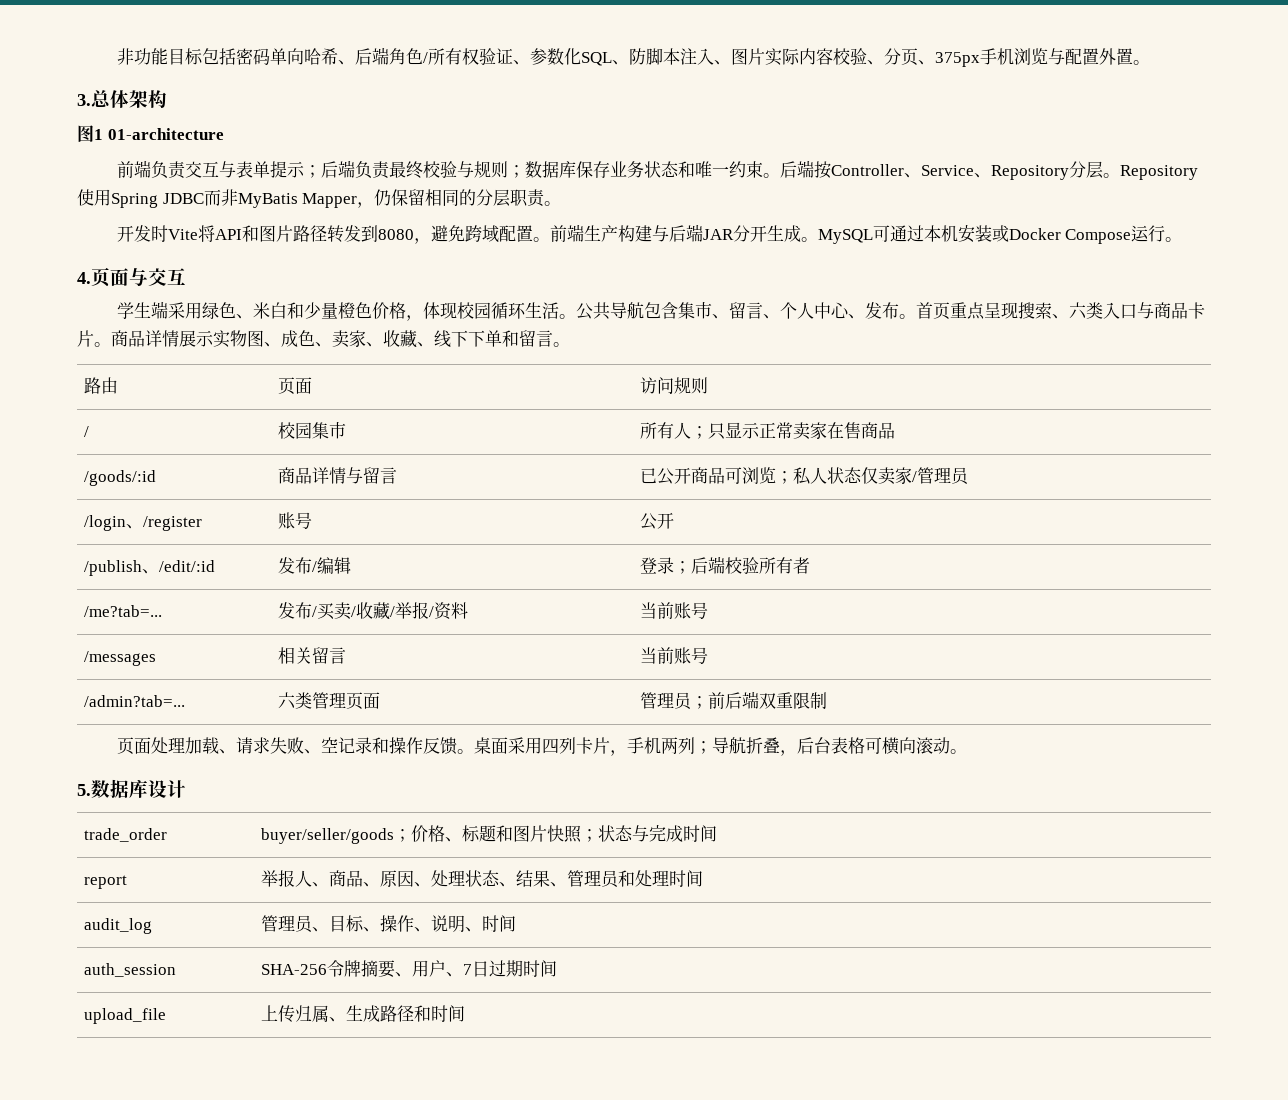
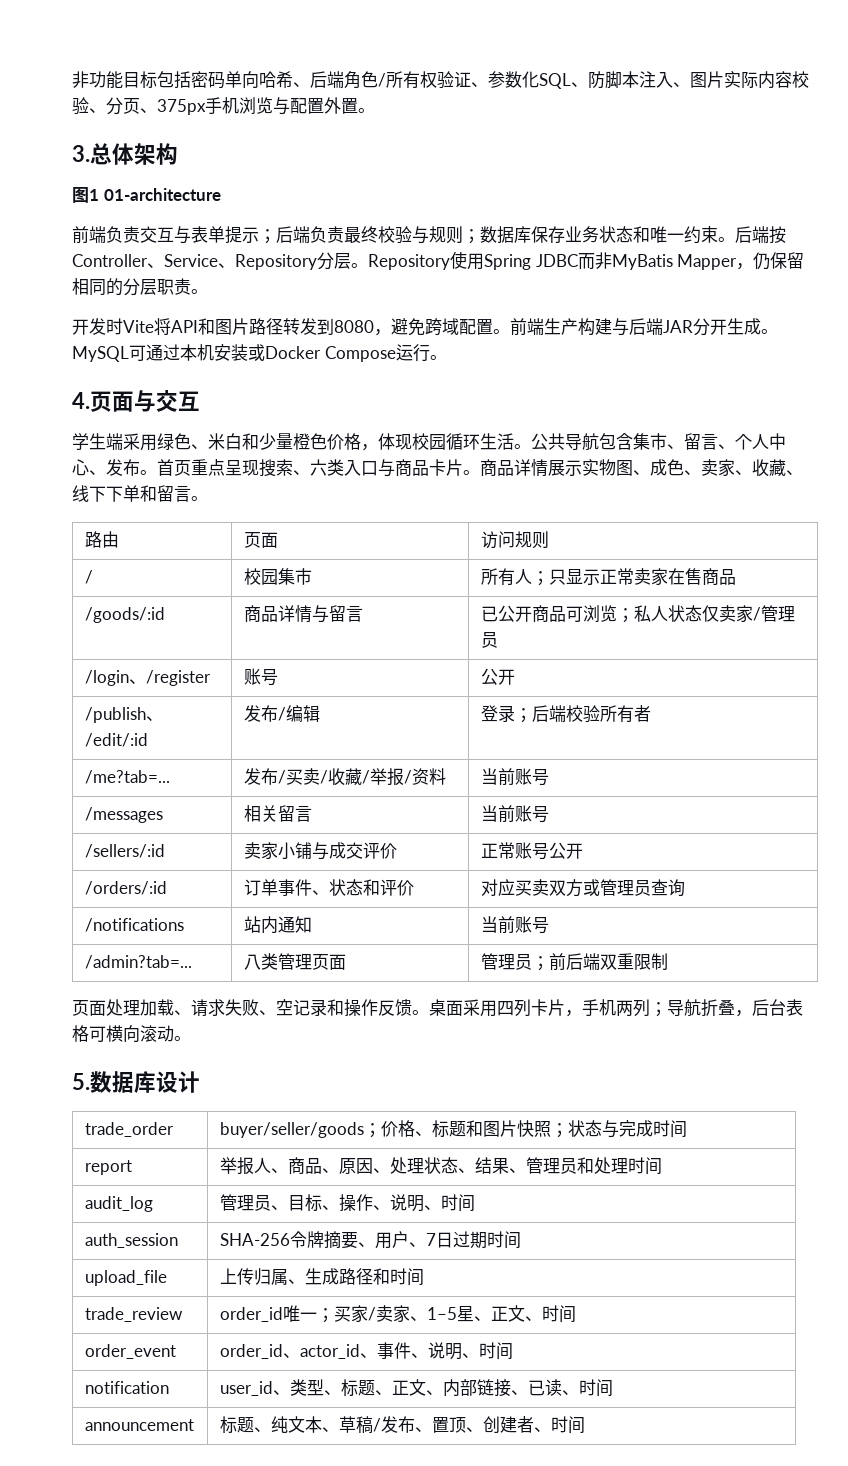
+ /sellers/:id | 卖家小铺与成交评价 | 正常账号公开
+ /orders/:id | 订单事件、状态和评价 | 对应买卖双方或管理员查询
+ /notifications | 站内通知 | 当前账号
- /admin?tab=... | 六类管理页面 | 管理员；前后端双重限制
+ /admin?tab=... | 八类管理页面 | 管理员；前后端双重限制
+ trade_review | order_id唯一；买家/卖家、1–5星、正文、时间
+ order_event | order_id、actor_id、事件、说明、时间
+ notification | user_id、类型、标题、正文、内部链接、已读、时间
+ announcement | 标题、纯文本、草稿/发布、置顶、创建者、时间

